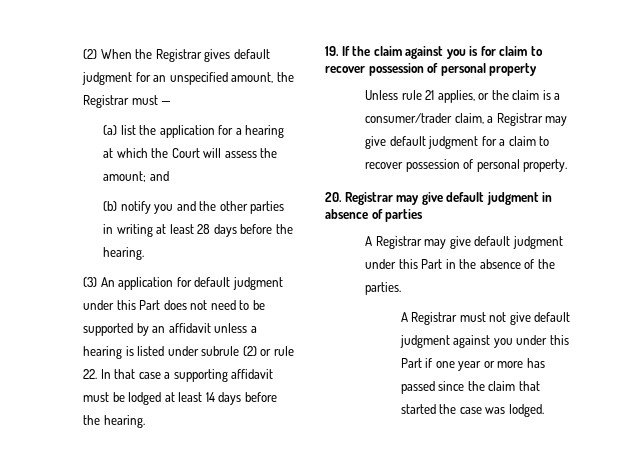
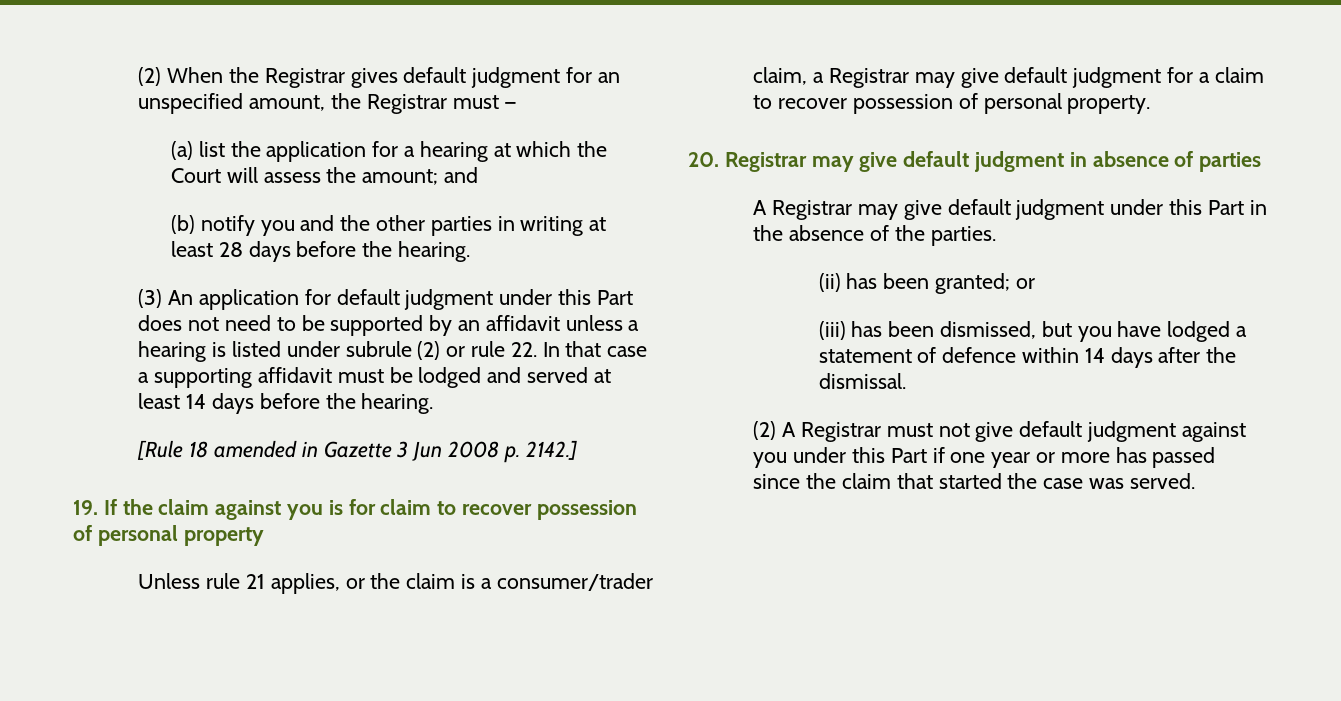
- (3) An application for default judgment under this Part does not need to be supported by an affidavit unless a hearing is listed under subrule (2) or rule 22. In that case a supporting affidavit must be lodged at least 14 days before the hearing.
+ (3) An application for default judgment under this Part does not need to be supported by an affidavit unless a hearing is listed under subrule (2) or rule 22. In that case a supporting affidavit must be lodged and served at least 14 days before the hearing.
+ [Rule 18 amended in Gazette 3 Jun 2008 p. 2142.]
- A Registrar must not give default judgment against you under this Part if one year or more has passed since the claim that started the case was lodged.
+ (ii) has been granted; or
+ (iii) has been dismissed, but you have lodged a statement of defence within 14 days after the dismissal.
+ (2) A Registrar must not give default judgment against you under this Part if one year or more has passed since the claim that started the case was served.

